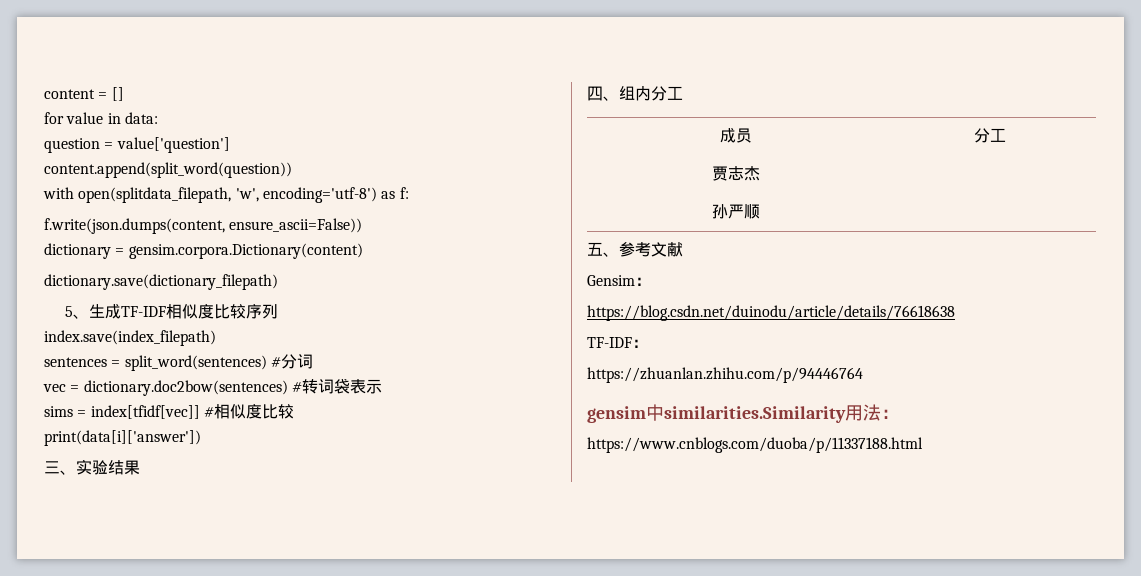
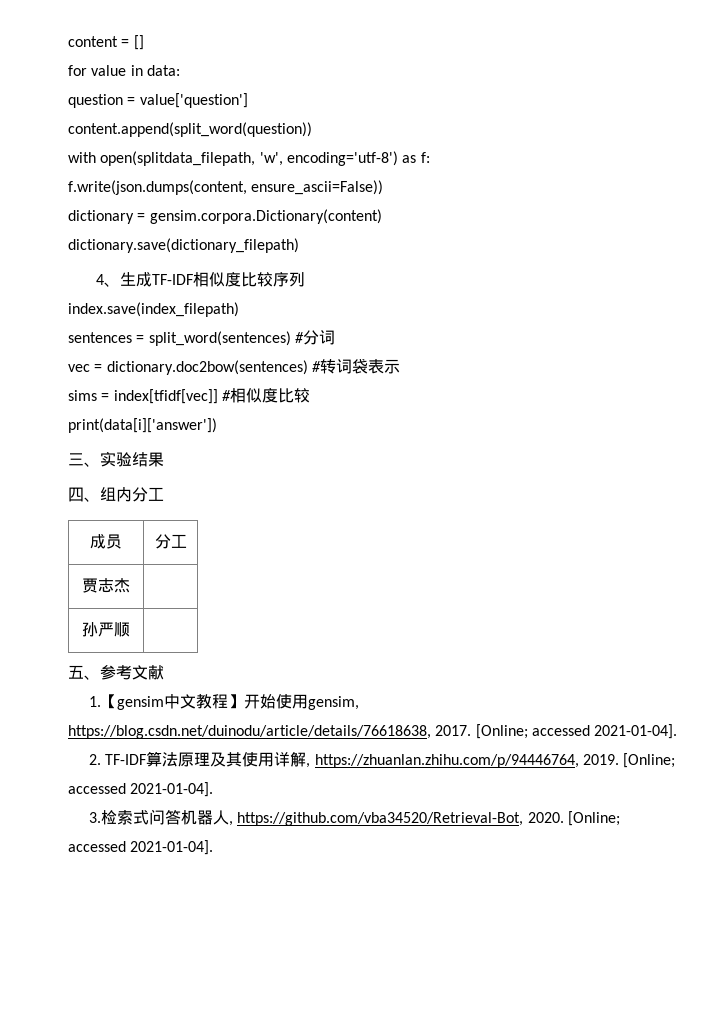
- 5、生成TF-IDF相似度比较序列
+ 4、生成TF-IDF相似度比较序列
- Gensim：
- https://blog.csdn.net/duinodu/article/details/76618638
- TF-IDF：
- https://zhuanlan.zhihu.com/p/94446764
- gensim中similarities.Similarity用法：
- https://www.cnblogs.com/duoba/p/11337188.html
+ 1.【gensim中文教程】开始使用gensim, https://blog.csdn.net/duinodu/article/details/76618638, 2017. [Online; accessed 2021-01-04].
+ 2. TF-IDF算法原理及其使用详解, https://zhuanlan.zhihu.com/p/94446764, 2019. [Online; accessed 2021-01-04].
+ 3.检索式问答机器人, https://github.com/vba34520/Retrieval-Bot, 2020. [Online; accessed 2021-01-04].

